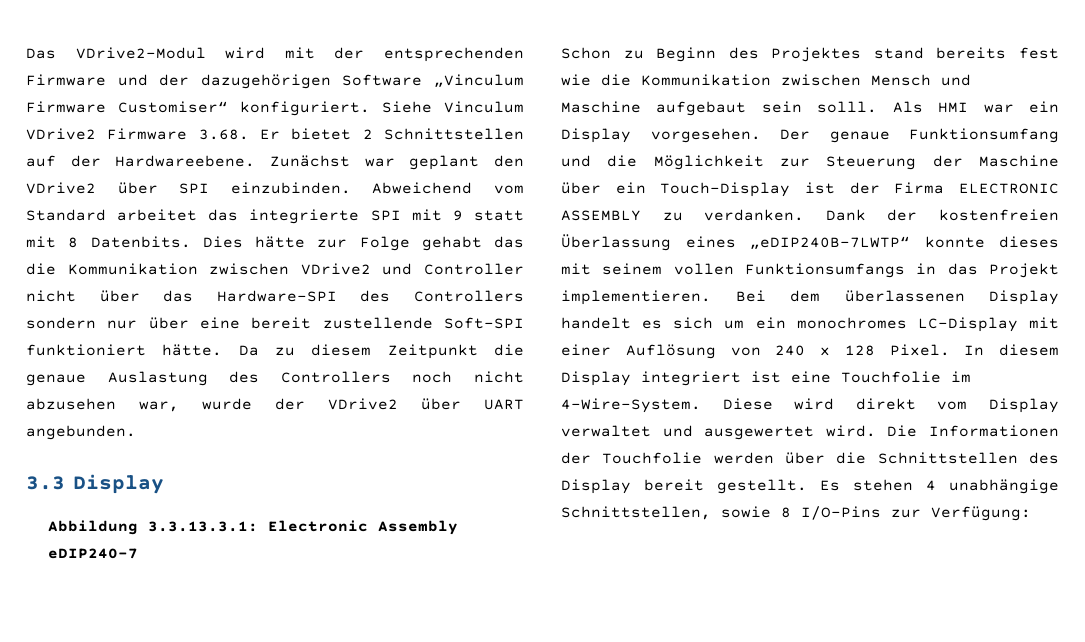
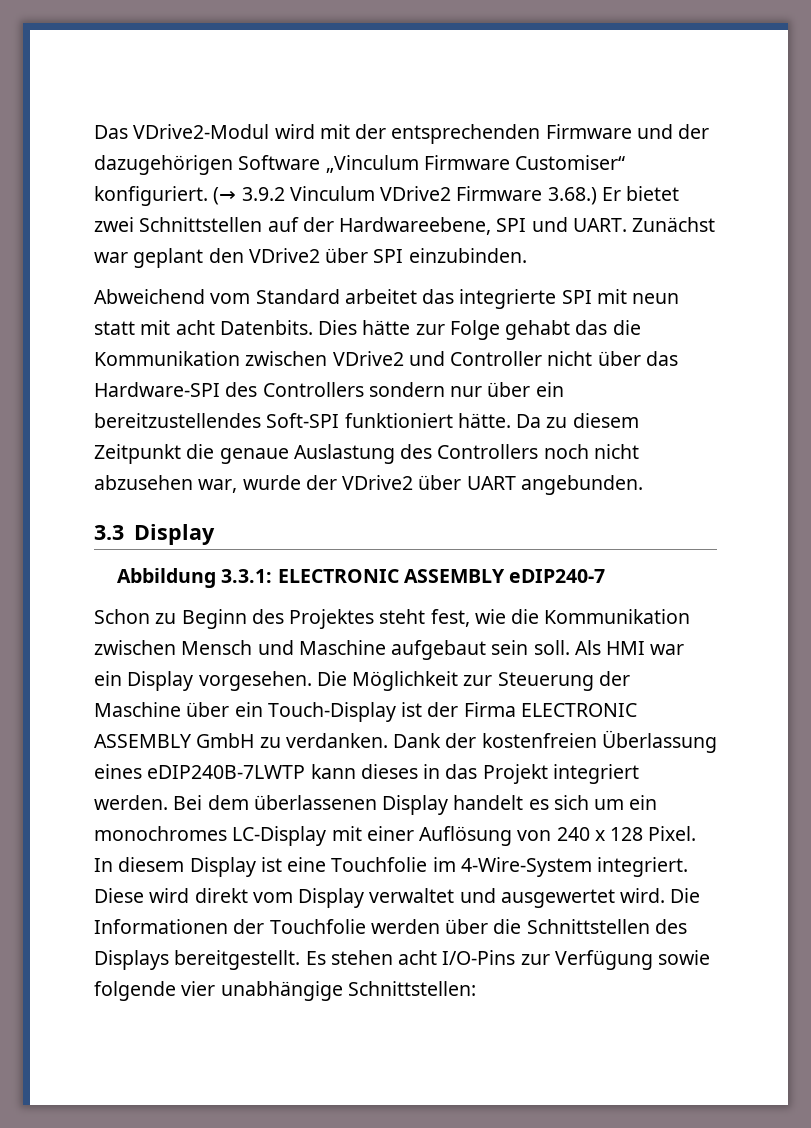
- Siehe Vinculum VDrive2 Firmware 3.68. Er bietet 2 Schnittstellen auf der Hardwareebene.
+ (→ 3.9.2 Vinculum VDrive2 Firmware 3.68.) Er bietet zwei Schnittstellen auf der Hardwareebene, SPI und UART.
- Zunächst war geplant den VDrive2 über SPI einzubinden. Abweichend vom Standard arbeitet das integrierte SPI mit 9 statt mit 8 Datenbits.
+ Zunächst war geplant den VDrive2 über SPI einzubinden.
+ Abweichend vom Standard arbeitet das integrierte SPI mit neun statt mit acht Datenbits.
- Dies hätte zur Folge gehabt das die Kommunikation zwischen VDrive2 und Controller nicht über das Hardware-SPI des Controllers sondern nur über eine bereit zustellende Soft-SPI funktioniert hätte.
+ Dies hätte zur Folge gehabt das die Kommunikation zwischen VDrive2 und Controller nicht über das Hardware-SPI des Controllers sondern nur über ein bereitzustellendes Soft-SPI funktioniert hätte.
- Abbildung 3.3.13.3.1: Electronic Assembly eDIP240-7
+ Abbildung 3.3.1: ELECTRONIC ASSEMBLY eDIP240-7
- Schon zu Beginn des Projektes stand bereits fest wie die Kommunikation zwischen Mensch und Maschine aufgebaut sein solll.
+ Schon zu Beginn des Projektes steht fest, wie die Kommunikation zwischen Mensch und Maschine aufgebaut sein soll.
- Der genaue Funktionsumfang und die Möglichkeit zur Steuerung der Maschine über ein Touch-Display ist der Firma ELECTRONIC ASSEMBLY zu verdanken.
+ Die Möglichkeit zur Steuerung der Maschine über ein Touch-Display ist der Firma ELECTRONIC ASSEMBLY GmbH zu verdanken.
- Dank der kostenfreien Überlassung eines „eDIP240B-7LWTP“ konnte dieses mit seinem vollen Funktionsumfangs in das Projekt implementieren.
+ Dank der kostenfreien Überlassung eines eDIP240B-7LWTP kann dieses in das Projekt integriert werden.
- In diesem Display integriert ist eine Touchfolie im 4-Wire-System.
+ In diesem Display ist eine Touchfolie im 4-Wire-System integriert.
- Die Informationen der Touchfolie werden über die Schnittstellen des Display bereit gestellt. Es stehen 4 unabhängige Schnittstellen, sowie 8 I/O-Pins zur Verfügung:
+ Die Informationen der Touchfolie werden über die Schnittstellen des Displays bereitgestellt. Es stehen acht I/O-Pins zur Verfügung sowie folgende vier unabhängige Schnittstellen:

